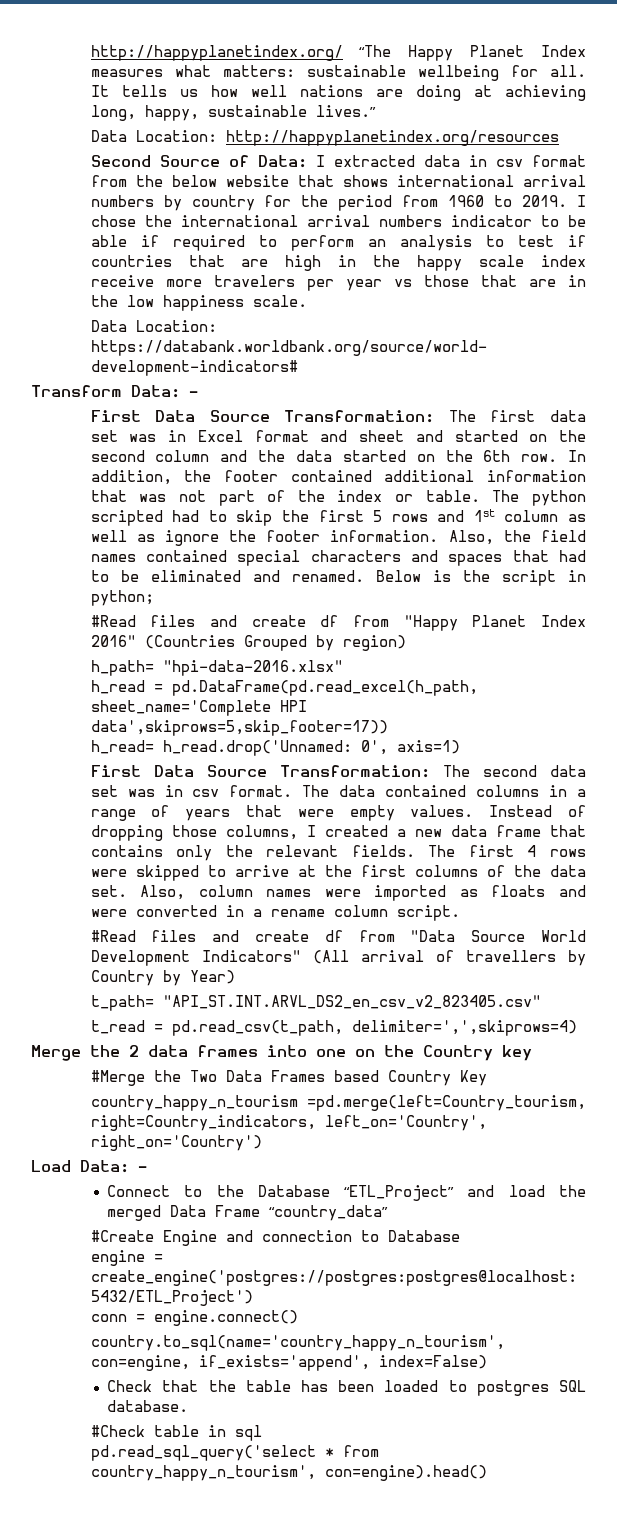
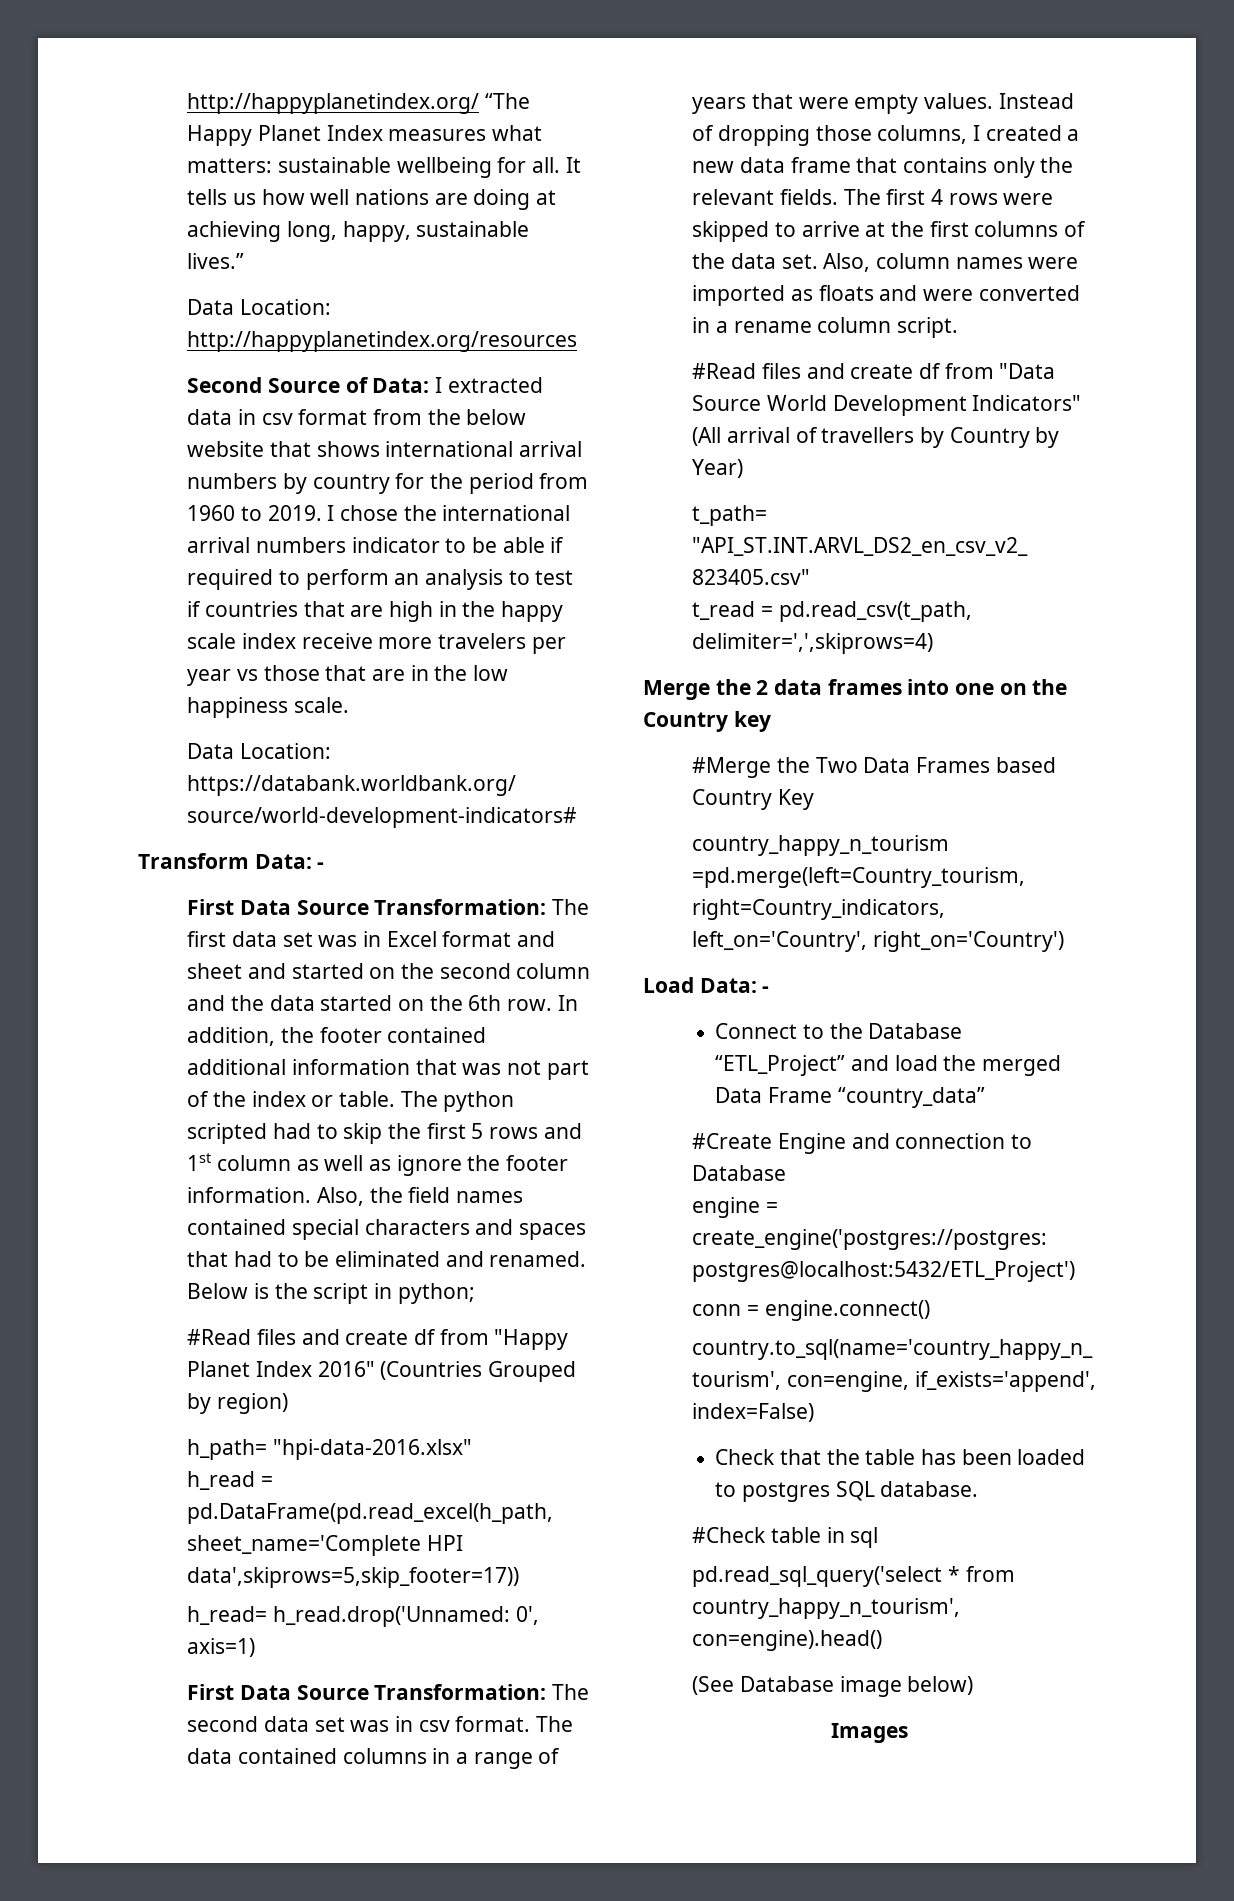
+ (See Database image below)
+ Images

